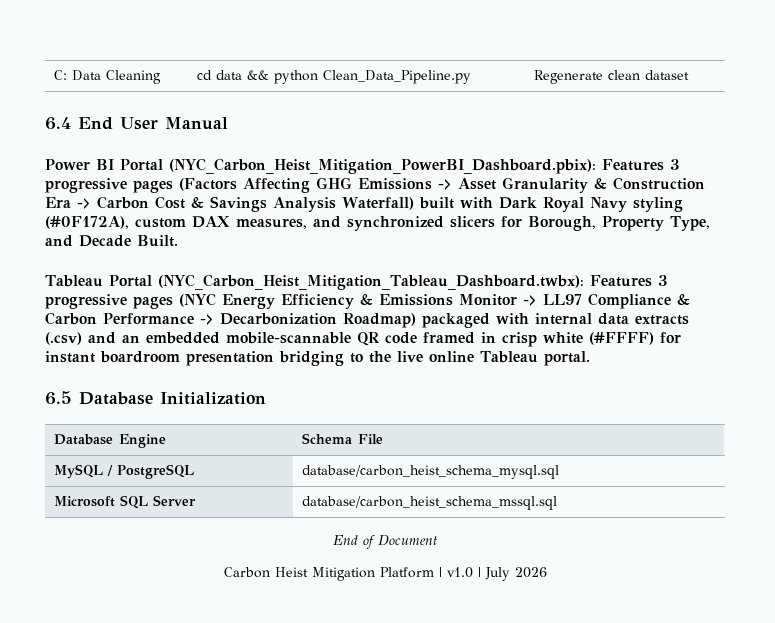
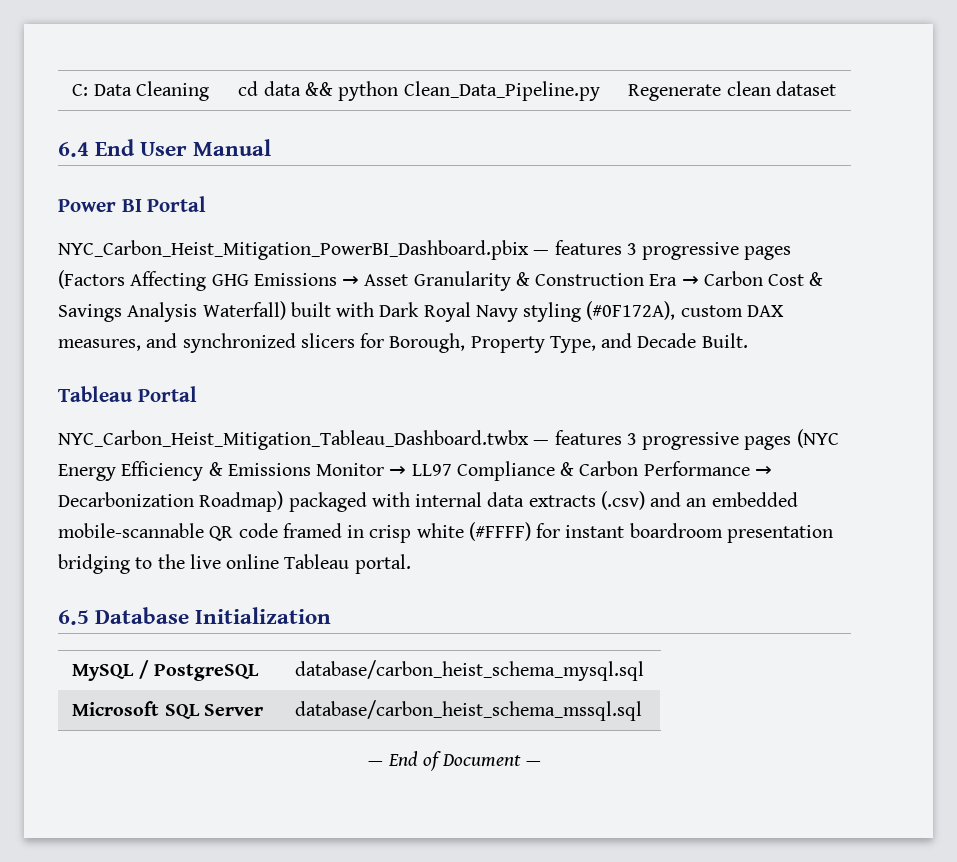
- Power BI Portal (NYC_Carbon_Heist_Mitigation_PowerBI_Dashboard.pbix): Features 3 progressive pages (Factors Affecting GHG Emissions -> Asset Granularity & Construction Era -> Carbon Cost & Savings Analysis Waterfall) built with Dark Royal Navy styling (#0F172A), custom DAX measures, and synchronized slicers for Borough, Property Type, and Decade Built.
+ Power BI Portal
+ NYC_Carbon_Heist_Mitigation_PowerBI_Dashboard.pbix — features 3 progressive pages (Factors Affecting GHG Emissions → Asset Granularity & Construction Era → Carbon Cost & Savings Analysis Waterfall) built with Dark Royal Navy styling (#0F172A), custom DAX measures, and synchronized slicers for Borough, Property Type, and Decade Built.
- Tableau Portal (NYC_Carbon_Heist_Mitigation_Tableau_Dashboard.twbx): Features 3 progressive pages (NYC Energy Efficiency & Emissions Monitor -> LL97 Compliance & Carbon Performance -> Decarbonization Roadmap) packaged with internal data extracts (.csv) and an embedded mobile-scannable QR code framed in crisp white (#FFFF) for instant boardroom presentation bridging to the live online Tableau portal.
+ Tableau Portal
+ NYC_Carbon_Heist_Mitigation_Tableau_Dashboard.twbx — features 3 progressive pages (NYC Energy Efficiency & Emissions Monitor → LL97 Compliance & Carbon Performance → Decarbonization Roadmap) packaged with internal data extracts (.csv) and an embedded mobile-scannable QR code framed in crisp white (#FFFF) for instant boardroom presentation bridging to the live online Tableau portal.
- Database Engine | Schema File
- End of Document
- Carbon Heist Mitigation Platform | v1.0 | July 2026
+ — End of Document —

